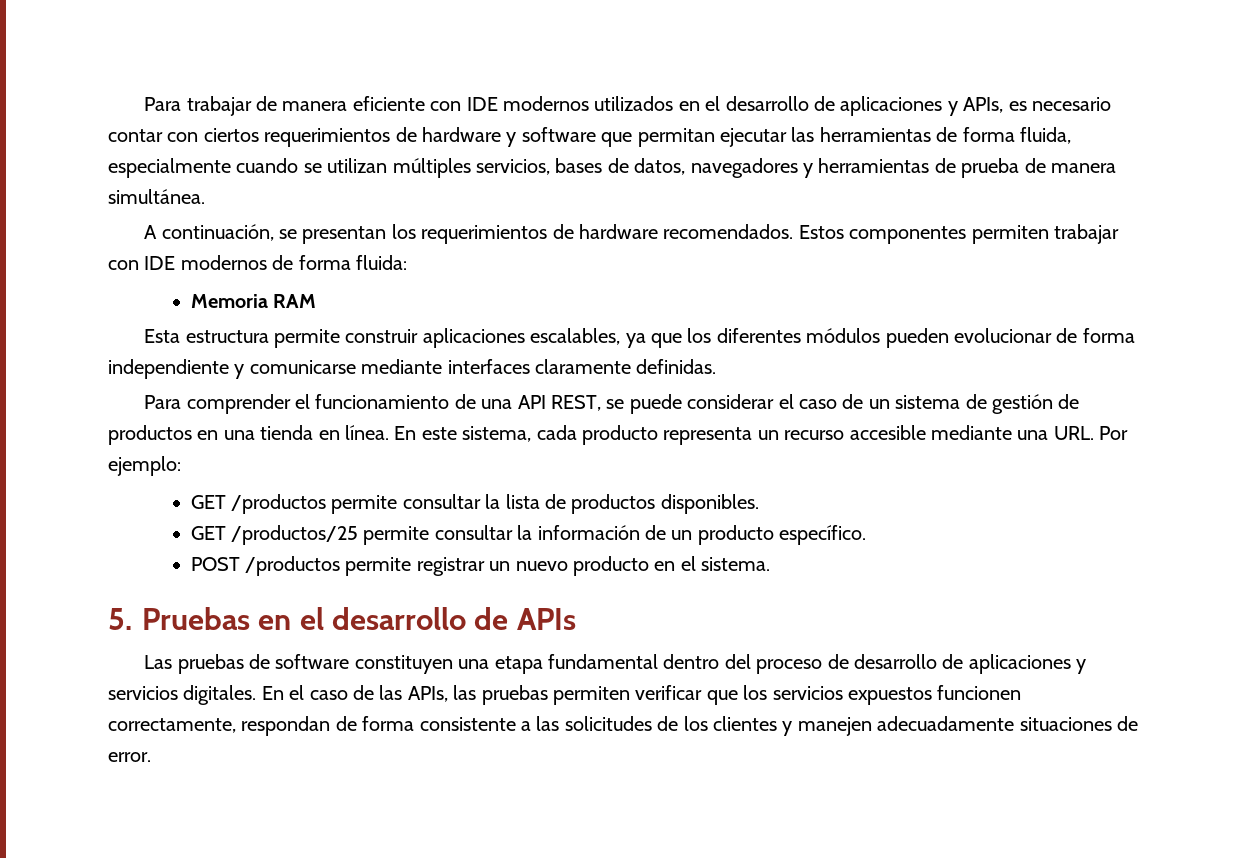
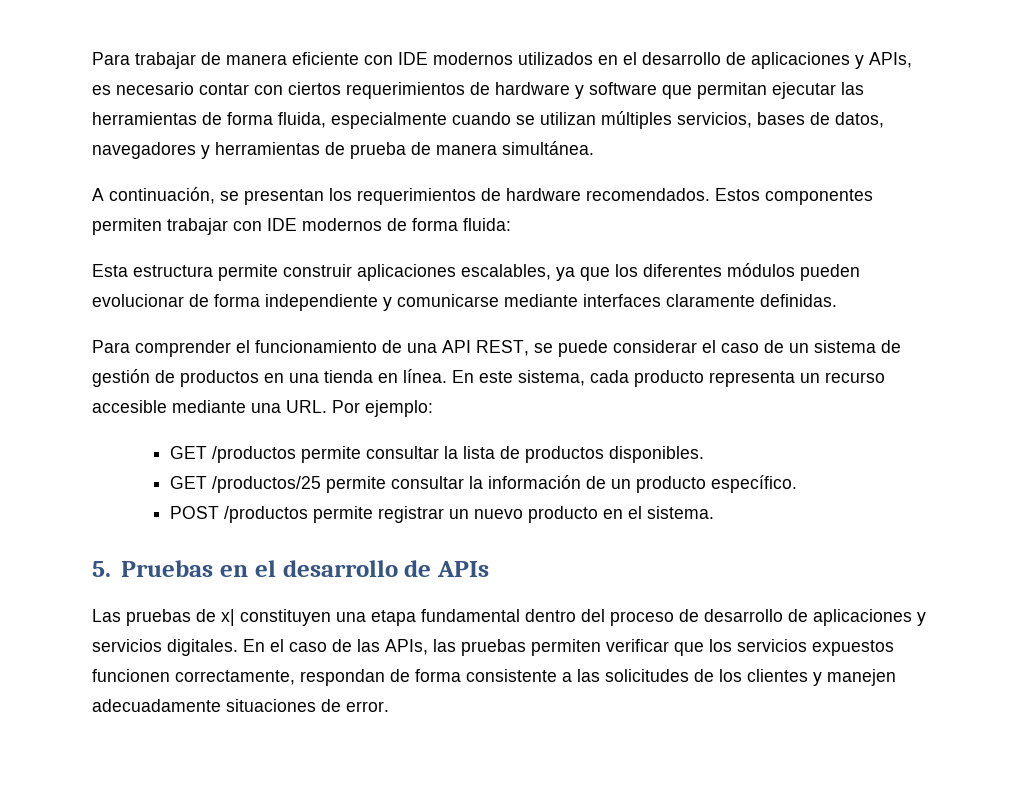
- Memoria RAM
- Las pruebas de software constituyen una etapa fundamental dentro del proceso de desarrollo de aplicaciones y servicios digitales.
+ Las pruebas de x| constituyen una etapa fundamental dentro del proceso de desarrollo de aplicaciones y servicios digitales.

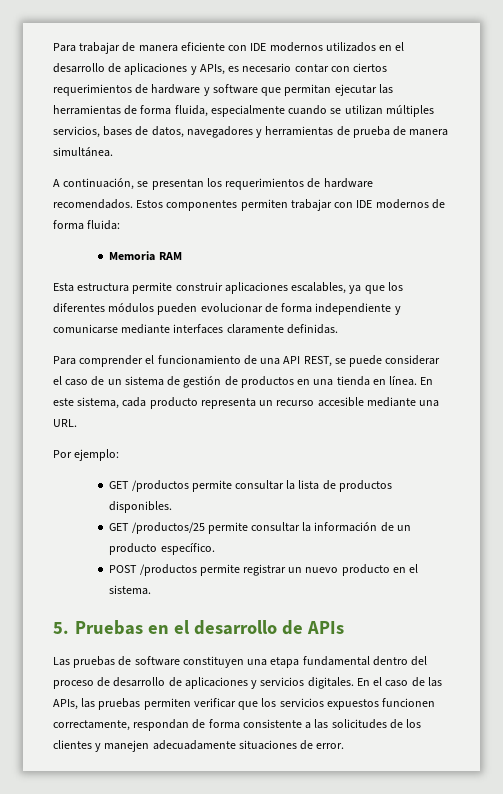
+ Memoria RAM
- En este sistema, cada producto representa un recurso accesible mediante una URL. Por ejemplo:
+ En este sistema, cada producto representa un recurso accesible mediante una URL.
+ Por ejemplo:
- Las pruebas de x| constituyen una etapa fundamental dentro del proceso de desarrollo de aplicaciones y servicios digitales.
+ Las pruebas de software constituyen una etapa fundamental dentro del proceso de desarrollo de aplicaciones y servicios digitales.

